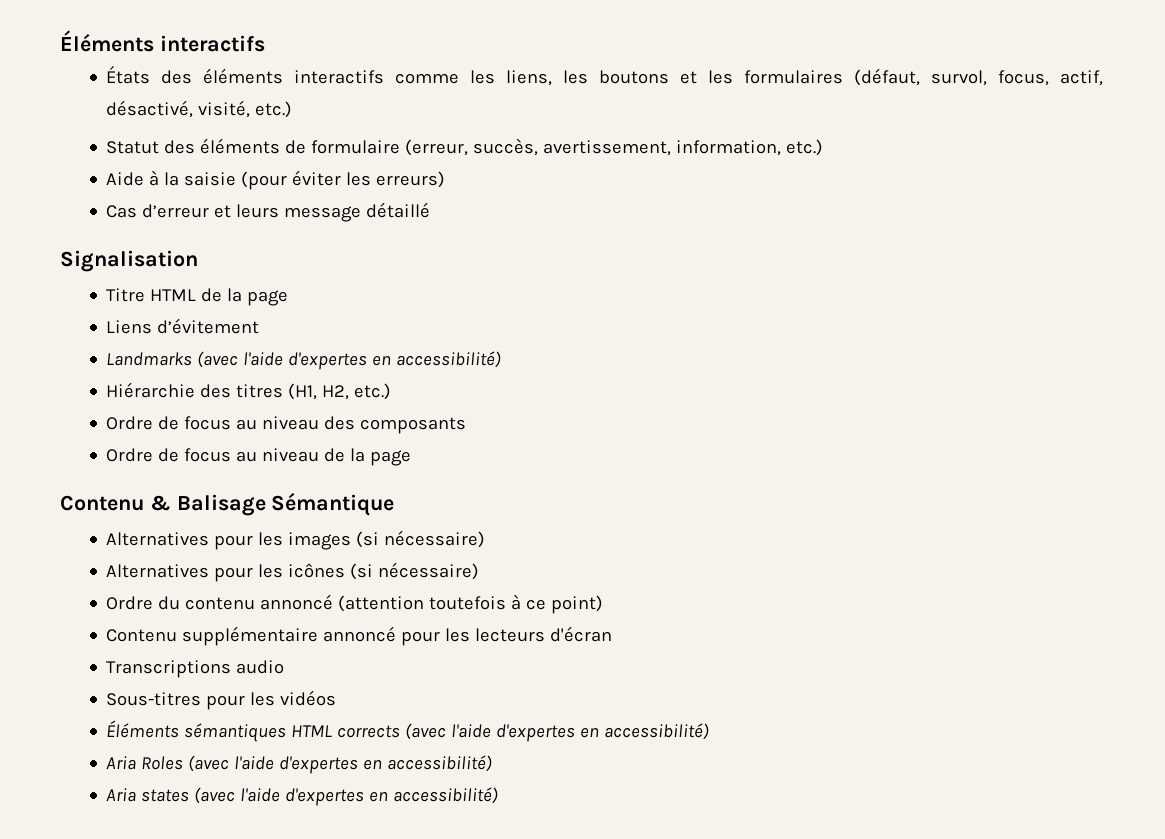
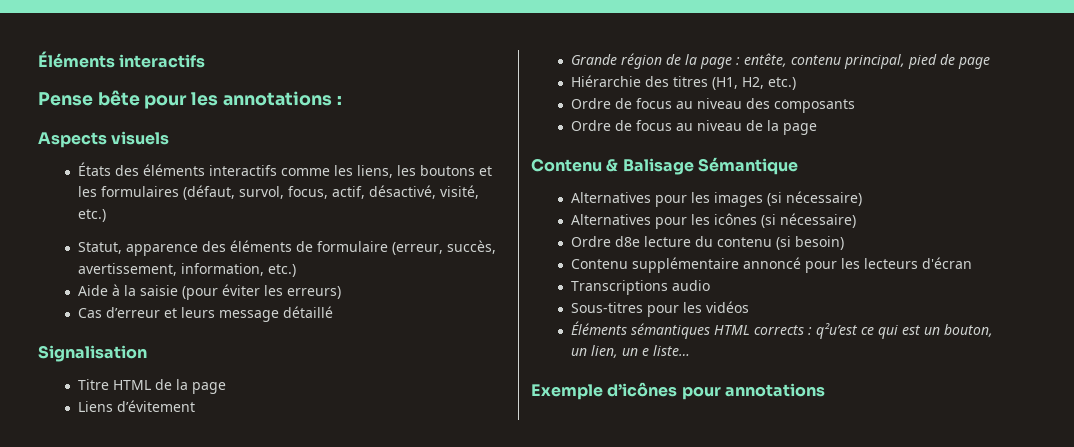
+ Pense bête pour les annotations :
+ Aspects visuels
- Statut des éléments de formulaire (erreur, succès, avertissement, information, etc.)
+ Statut, apparence des éléments de formulaire (erreur, succès, avertissement, information, etc.)
- Landmarks (avec l'aide d'expertes en accessibilité)
+ Grande région de la page : entête, contenu principal, pied de page
- Ordre du contenu annoncé (attention toutefois à ce point)
+ Ordre d8e lecture du contenu (si besoin)
- Éléments sémantiques HTML corrects (avec l'aide d'expertes en accessibilité)
- Aria Roles (avec l'aide d'expertes en accessibilité)
- Aria states (avec l'aide d'expertes en accessibilité)
+ Éléments sémantiques HTML corrects : q²u’est ce qui est un bouton, un lien, un e liste…
+ Exemple d’icônes pour annotations

